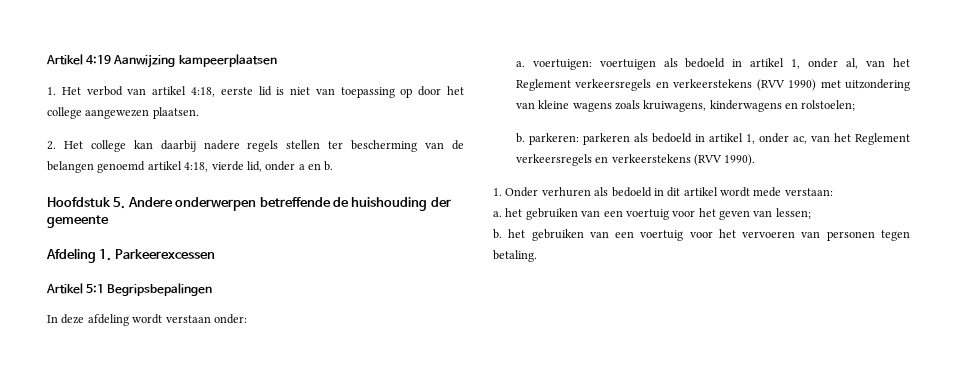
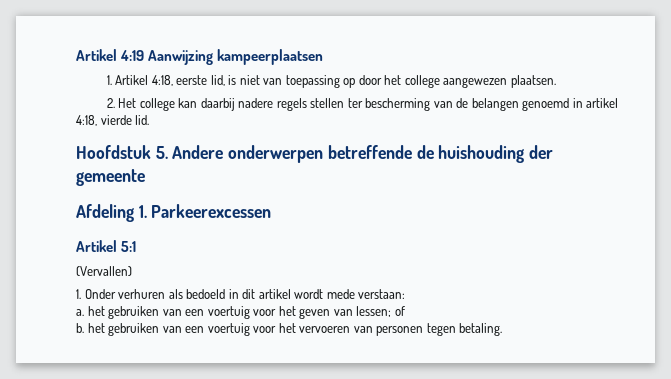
- 1. Het verbod van artikel 4:18, eerste lid is niet van toepassing op door het college aangewezen plaatsen.
+ 1. Artikel 4:18, eerste lid, is niet van toepassing op door het college aangewezen plaatsen.
- 2. Het college kan daarbij nadere regels stellen ter bescherming van de belangen genoemd artikel 4:18, vierde lid, onder a en b.
+ 2. Het college kan daarbij nadere regels stellen ter bescherming van de belangen genoemd in artikel 4:18, vierde lid.
- Artikel 5:1 Begripsbepalingen
- In deze afdeling wordt verstaan onder:
- a. voertuigen: voertuigen als bedoeld in artikel 1, onder al, van het Reglement verkeersregels en verkeerstekens (RVV 1990) met uitzondering van kleine wagens zoals kruiwagens, kinderwagens en rolstoelen;
- b. parkeren: parkeren als bedoeld in artikel 1, onder ac, van het Reglement verkeersregels en verkeerstekens (RVV 1990).
+ Artikel 5:1
+ (Vervallen)
- a. het gebruiken van een voertuig voor het geven van lessen;
+ a. het gebruiken van een voertuig voor het geven van lessen; of

